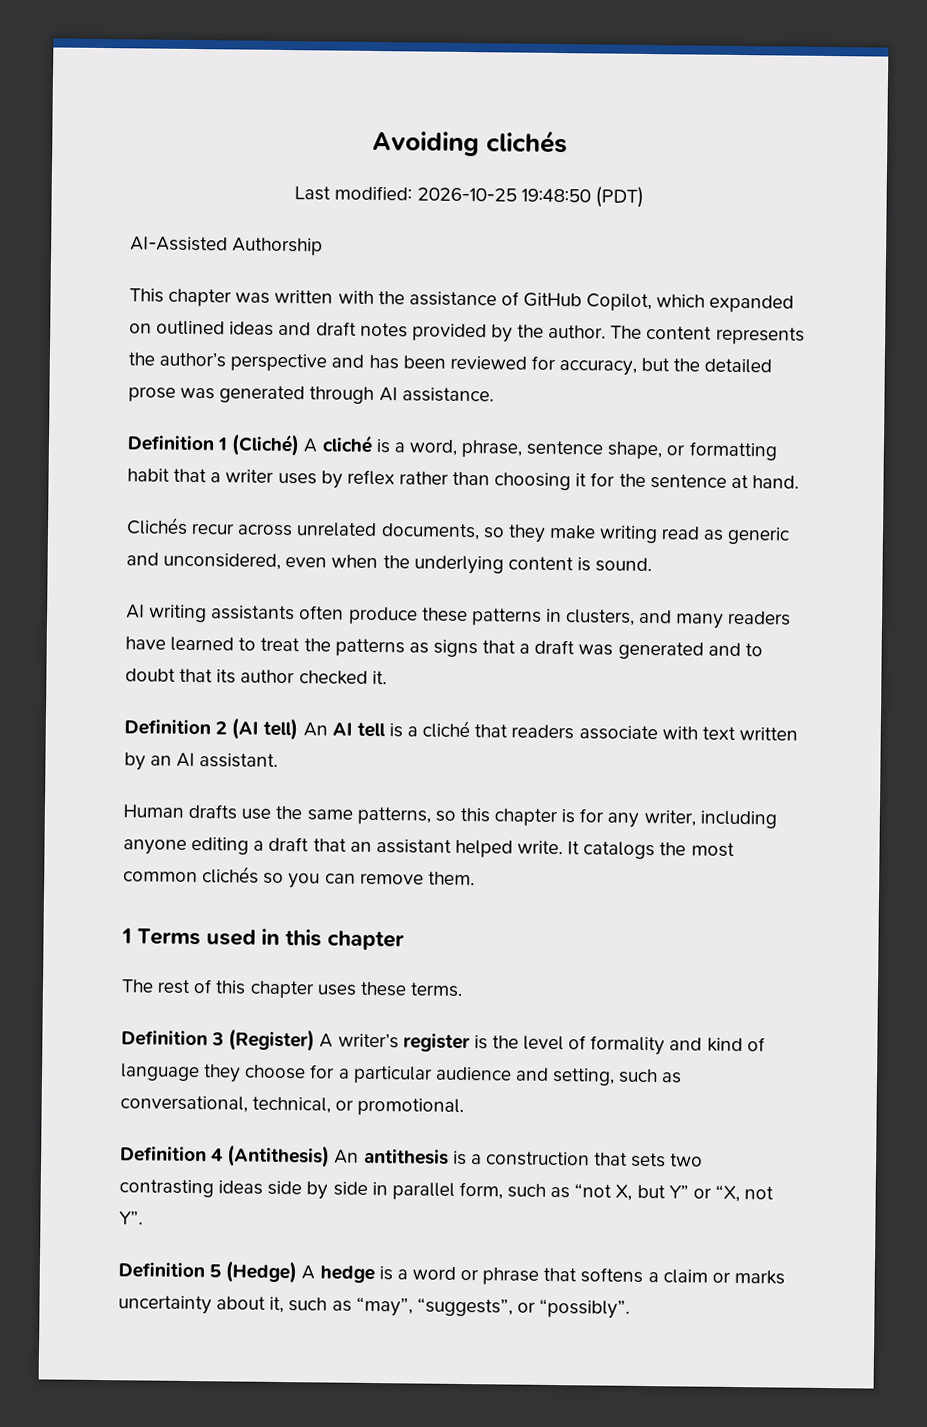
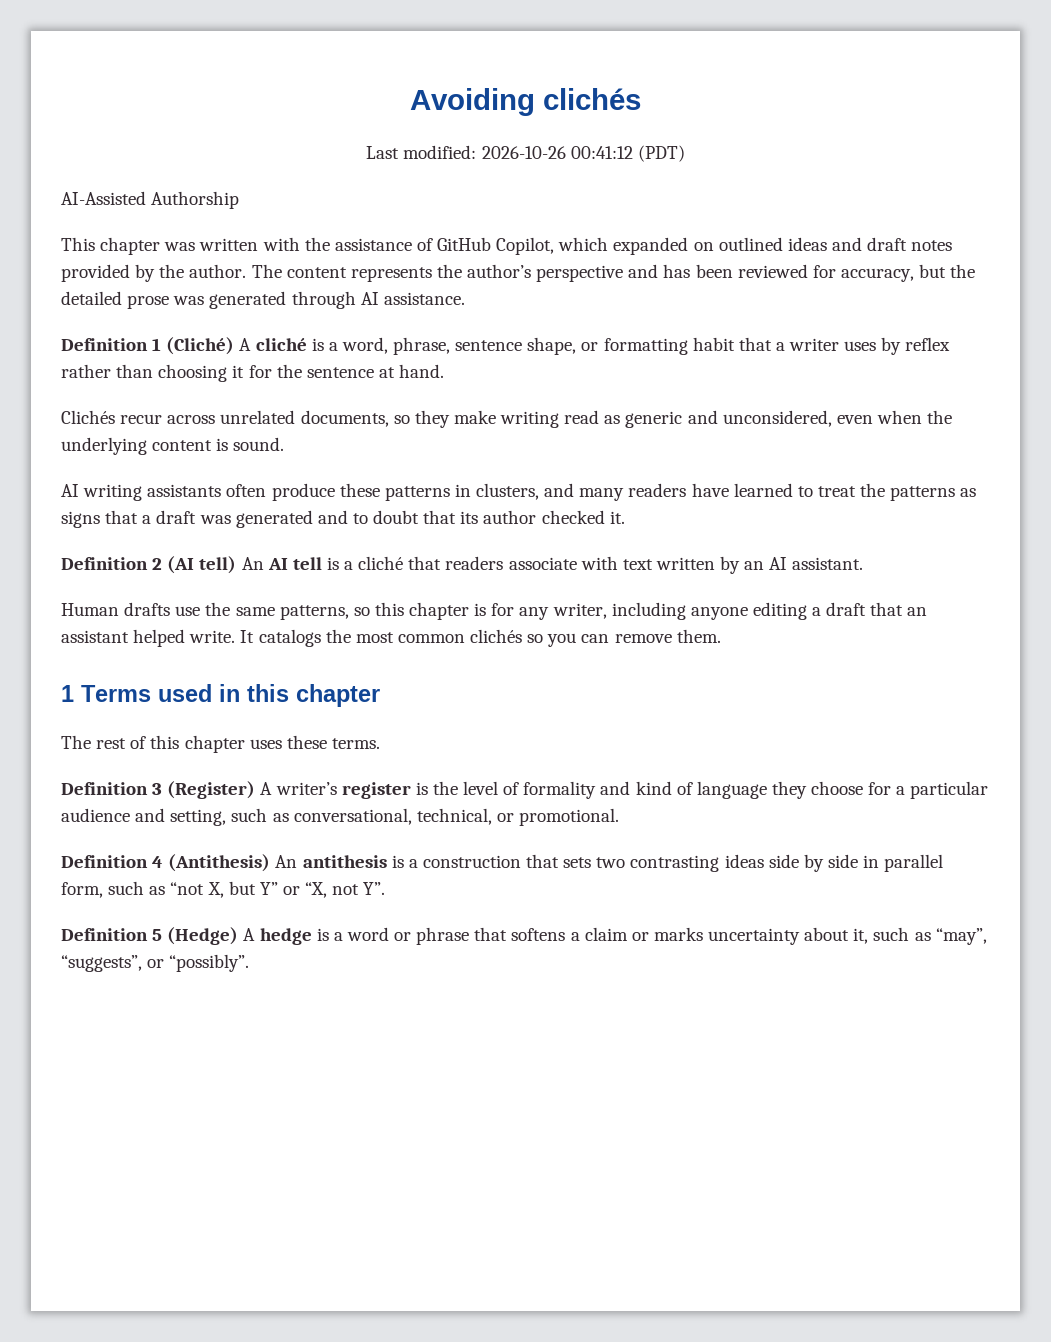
- Last modified: 2026-10-25 19:48:50 (PDT)
+ Last modified: 2026-10-26 00:41:12 (PDT)

